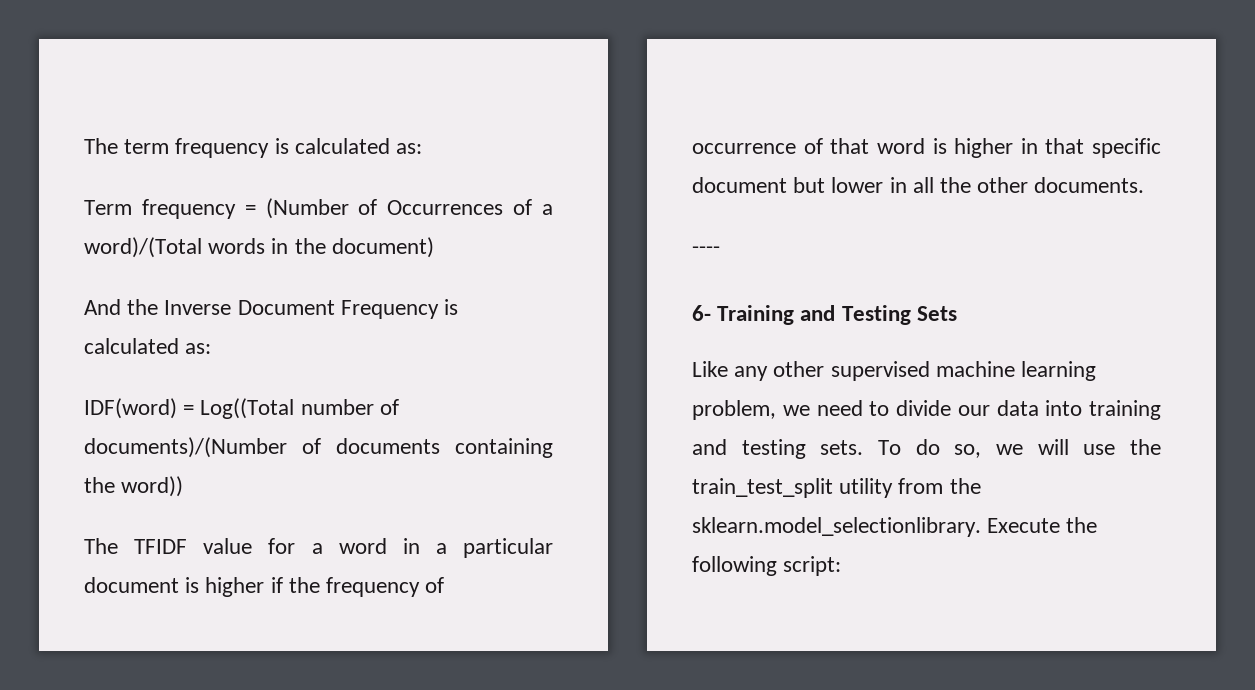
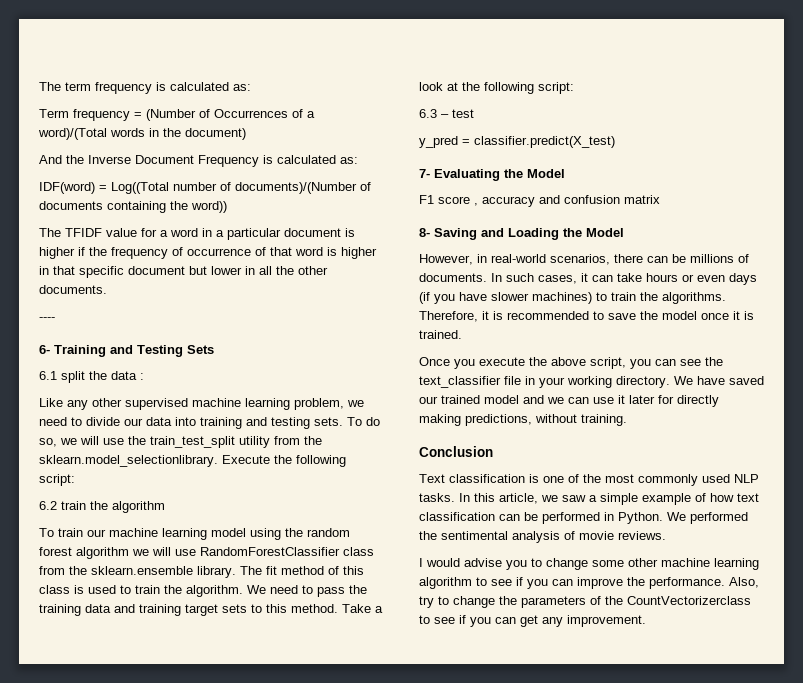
+ 6.1 split the data :
+ 6.2 train the algorithm
+ To train our machine learning model using the random forest algorithm we will use RandomForestClassifier class from the sklearn.ensemble library. The fit method of this class is used to train the algorithm. We need to pass the training data and training target sets to this method. Take a look at the following script:
+ 6.3 – test
+ y_pred = classifier.predict(X_test)
+ 7- Evaluating the Model
+ F1 score , accuracy and confusion matrix
+ 8- Saving and Loading the Model
+ However, in real-world scenarios, there can be millions of documents. In such cases, it can take hours or even days (if you have slower machines) to train the algorithms. Therefore, it is recommended to save the model once it is trained.
+ Once you execute the above script, you can see the text_classifier file in your working directory. We have saved our trained model and we can use it later for directly making predictions, without training.
+ Conclusion
+ Text classification is one of the most commonly used NLP tasks. In this article, we saw a simple example of how text classification can be performed in Python. We performed the sentimental analysis of movie reviews.
+ I would advise you to change some other machine learning algorithm to see if you can improve the performance. Also, try to change the parameters of the CountVectorizerclass to see if you can get any improvement.

